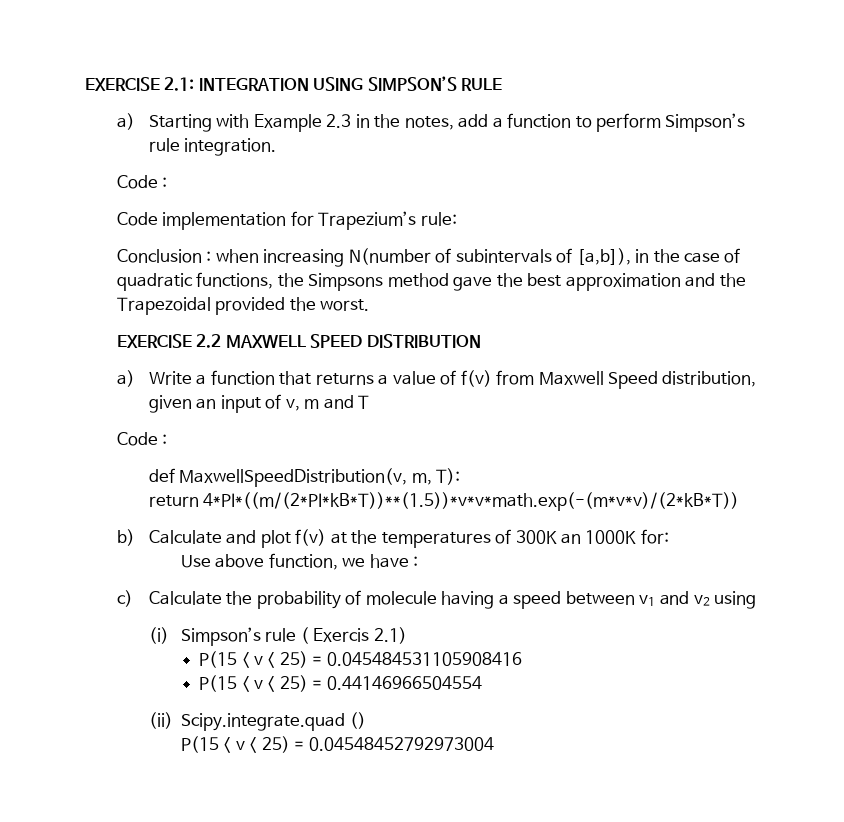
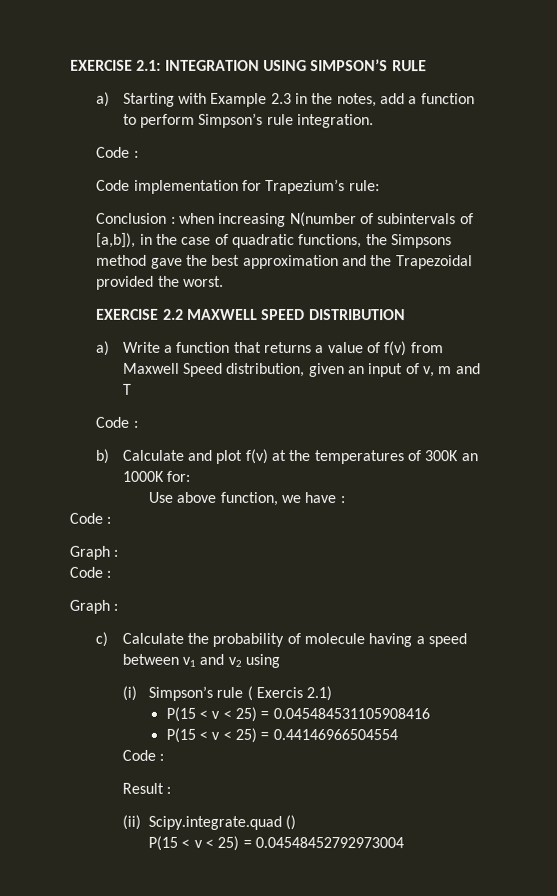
- def MaxwellSpeedDistribution(v, m, T):
- return 4*PI*((m/(2*PI*kB*T))**(1.5))*v*v*math.exp(-(m*v*v)/(2*kB*T))
  Use above function, we have :
+ Code :
+ Graph :
+ Code :
+ Graph :
  P(15 < v < 25) = 0.44146966504554
+ Code :
+ Result :

